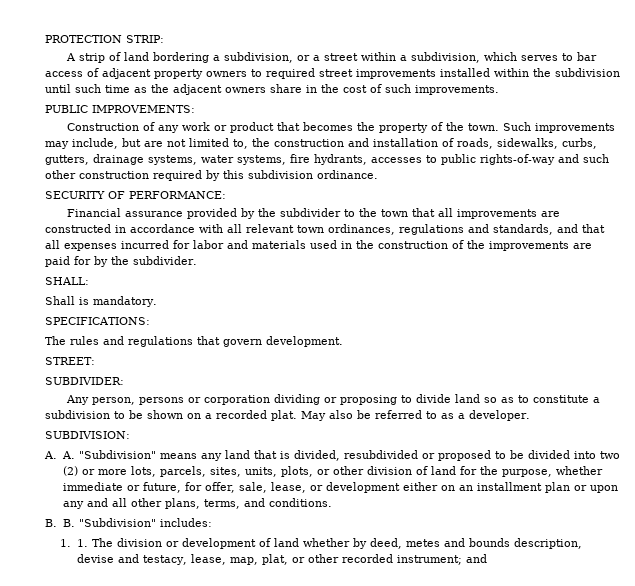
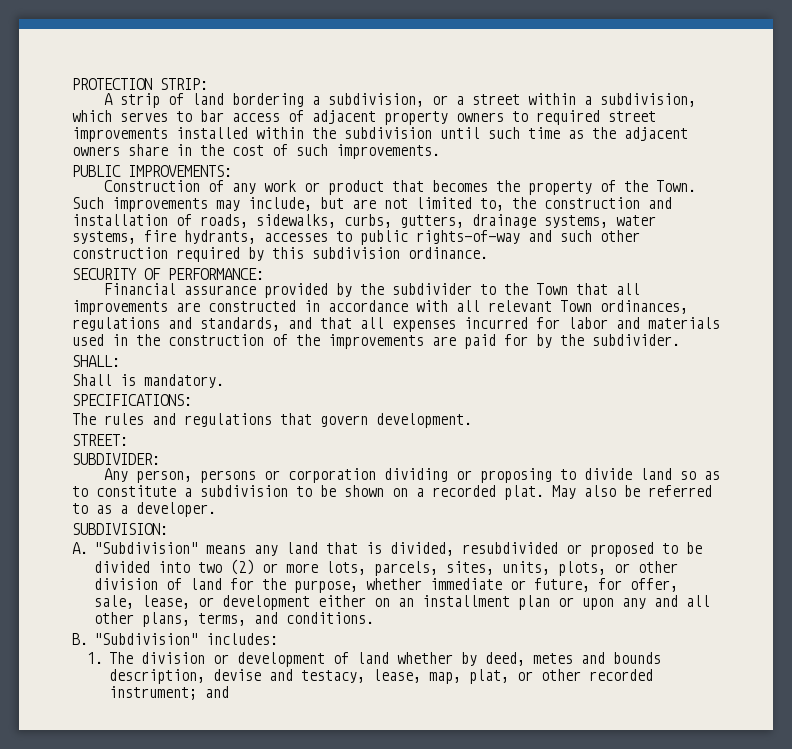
- Construction of any work or product that becomes the property of the town.
+ Construction of any work or product that becomes the property of the Town.
- Financial assurance provided by the subdivider to the town that all improvements are constructed in accordance with all relevant town ordinances, regulations and standards, and that all expenses incurred for labor and materials used in the construction of the improvements are paid for by the subdivider.
+ Financial assurance provided by the subdivider to the Town that all improvements are constructed in accordance with all relevant Town ordinances, regulations and standards, and that all expenses incurred for labor and materials used in the construction of the improvements are paid for by the subdivider.
- A. A. "Subdivision" means any land that is divided, resubdivided or proposed to be divided into two (2) or more lots, parcels, sites, units, plots, or other division of land for the purpose, whether immediate or future, for offer, sale, lease, or development either on an installment plan or upon any and all other plans, terms, and conditions.
+ A. "Subdivision" means any land that is divided, resubdivided or proposed to be divided into two (2) or more lots, parcels, sites, units, plots, or other division of land for the purpose, whether immediate or future, for offer, sale, lease, or development either on an installment plan or upon any and all other plans, terms, and conditions.
- B. B. "Subdivision" includes:
+ B. "Subdivision" includes:
- 1. 1. The division or development of land whether by deed, metes and bounds description, devise and testacy, lease, map, plat, or other recorded instrument; and
+ 1. The division or development of land whether by deed, metes and bounds description, devise and testacy, lease, map, plat, or other recorded instrument; and

